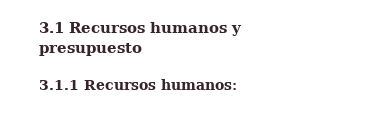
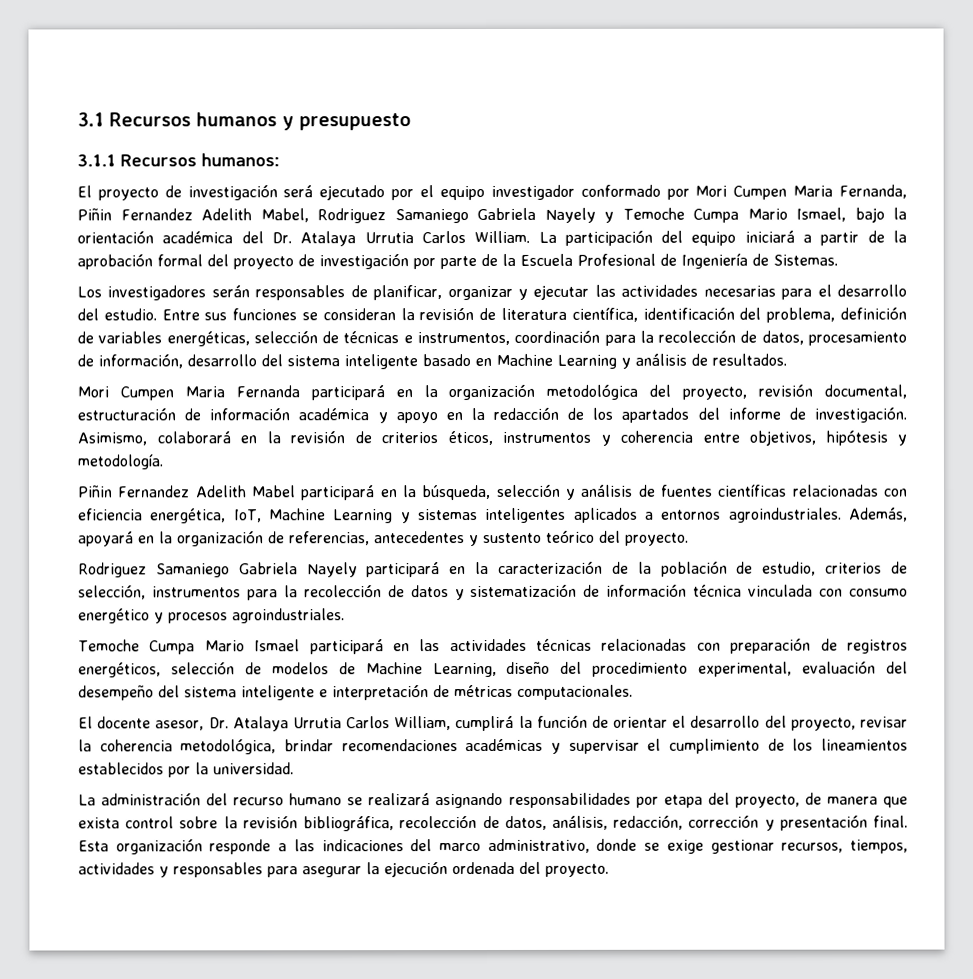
+ El proyecto de investigación será ejecutado por el equipo investigador conformado por Mori Cumpen Maria Fernanda, Piñin Fernandez Adelith Mabel, Rodriguez Samaniego Gabriela Nayely y Temoche Cumpa Mario Ismael, bajo la orientación académica del Dr. Atalaya Urrutia Carlos William. La participación del equipo iniciará a partir de la aprobación formal del proyecto de investigación por parte de la Escuela Profesional de Ingeniería de Sistemas.
+ Los investigadores serán responsables de planificar, organizar y ejecutar las actividades necesarias para el desarrollo del estudio. Entre sus funciones se consideran la revisión de literatura científica, identificación del problema, definición de variables energéticas, selección de técnicas e instrumentos, coordinación para la recolección de datos, procesamiento de información, desarrollo del sistema inteligente basado en Machine Learning y análisis de resultados.
+ Mori Cumpen Maria Fernanda participará en la organización metodológica del proyecto, revisión documental, estructuración de información académica y apoyo en la redacción de los apartados del informe de investigación. Asimismo, colaborará en la revisión de criterios éticos, instrumentos y coherencia entre objetivos, hipótesis y metodología.
+ Piñin Fernandez Adelith Mabel participará en la búsqueda, selección y análisis de fuentes científicas relacionadas con eficiencia energética, IoT, Machine Learning y sistemas inteligentes aplicados a entornos agroindustriales. Además, apoyará en la organización de referencias, antecedentes y sustento teórico del proyecto.
+ Rodriguez Samaniego Gabriela Nayely participará en la caracterización de la población de estudio, criterios de selección, instrumentos para la recolección de datos y sistematización de información técnica vinculada con consumo energético y procesos agroindustriales.
+ Temoche Cumpa Mario Ismael participará en las actividades técnicas relacionadas con preparación de registros energéticos, selección de modelos de Machine Learning, diseño del procedimiento experimental, evaluación del desempeño del sistema inteligente e interpretación de métricas computacionales.
+ El docente asesor, Dr. Atalaya Urrutia Carlos William, cumplirá la función de orientar el desarrollo del proyecto, revisar la coherencia metodológica, brindar recomendaciones académicas y supervisar el cumplimiento de los lineamientos establecidos por la universidad.
+ La administración del recurso humano se realizará asignando responsabilidades por etapa del proyecto, de manera que exista control sobre la revisión bibliográfica, recolección de datos, análisis, redacción, corrección y presentación final. Esta organización responde a las indicaciones del marco administrativo, donde se exige gestionar recursos, tiempos, actividades y responsables para asegurar la ejecución ordenada del proyecto.

